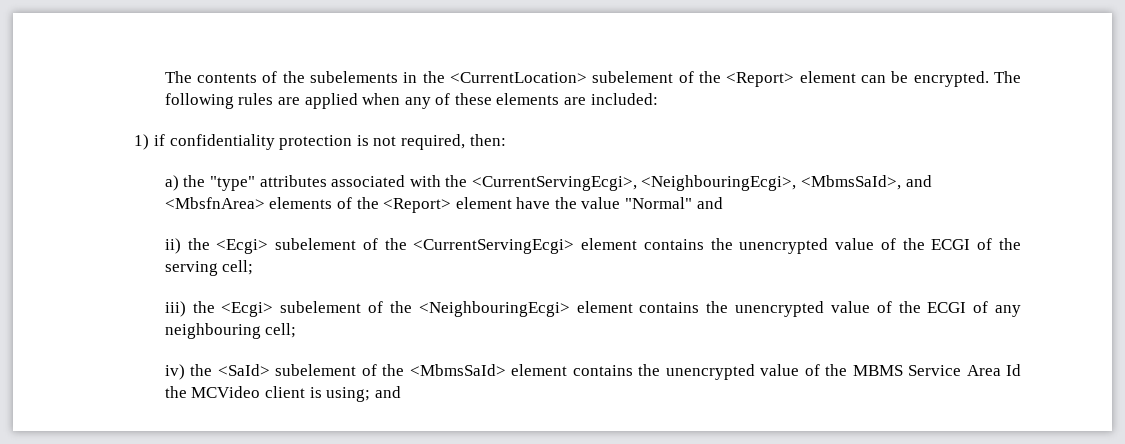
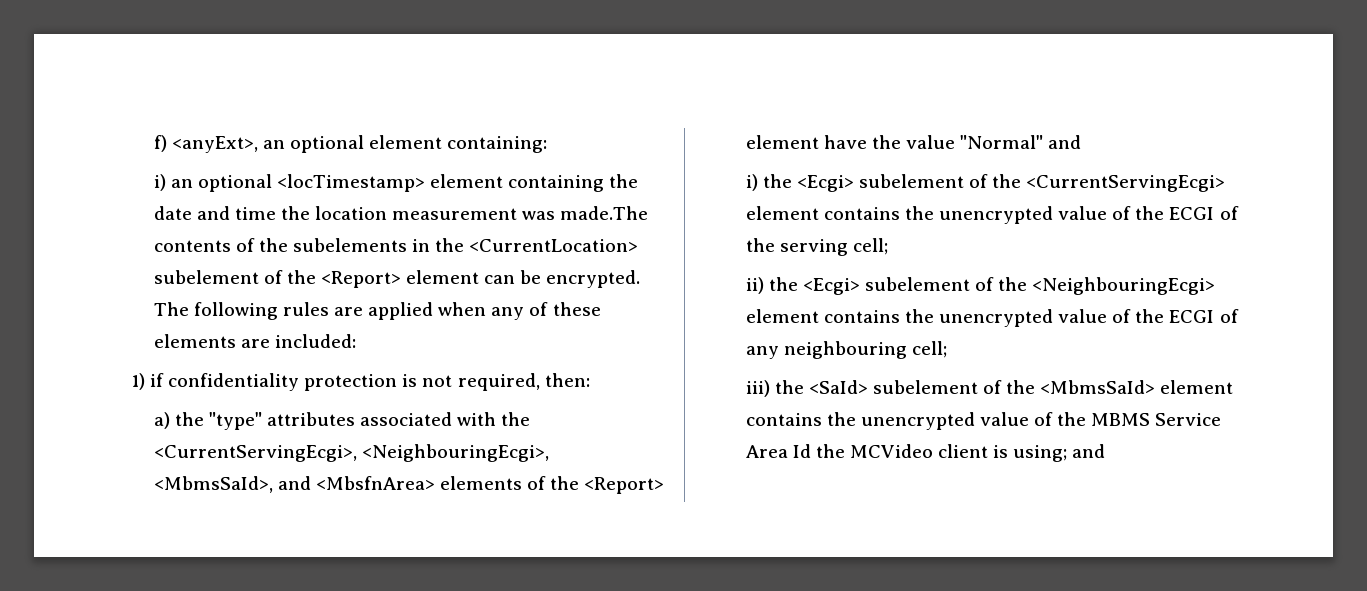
- The contents of the subelements in the <CurrentLocation> subelement of the <Report> element can be encrypted.
+ f) <anyExt>, an optional element containing:
+ i) an optional <locTimestamp> element containing the date and time the location measurement was made.The contents of the subelements in the <CurrentLocation> subelement of the <Report> element can be encrypted.
- ii) the <Ecgi> subelement of the <CurrentServingEcgi> element contains the unencrypted value of the ECGI of the serving cell;
+ i) the <Ecgi> subelement of the <CurrentServingEcgi> element contains the unencrypted value of the ECGI of the serving cell;
- iii) the <Ecgi> subelement of the <NeighbouringEcgi> element contains the unencrypted value of the ECGI of any neighbouring cell;
+ ii) the <Ecgi> subelement of the <NeighbouringEcgi> element contains the unencrypted value of the ECGI of any neighbouring cell;
- iv) the <SaId> subelement of the <MbmsSaId> element contains the unencrypted value of the MBMS Service Area Id the MCVideo client is using; and
+ iii) the <SaId> subelement of the <MbmsSaId> element contains the unencrypted value of the MBMS Service Area Id the MCVideo client is using; and

